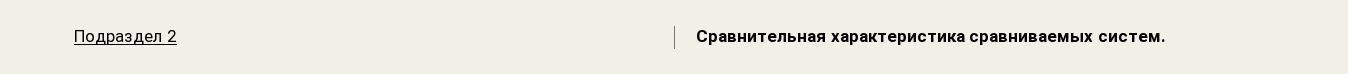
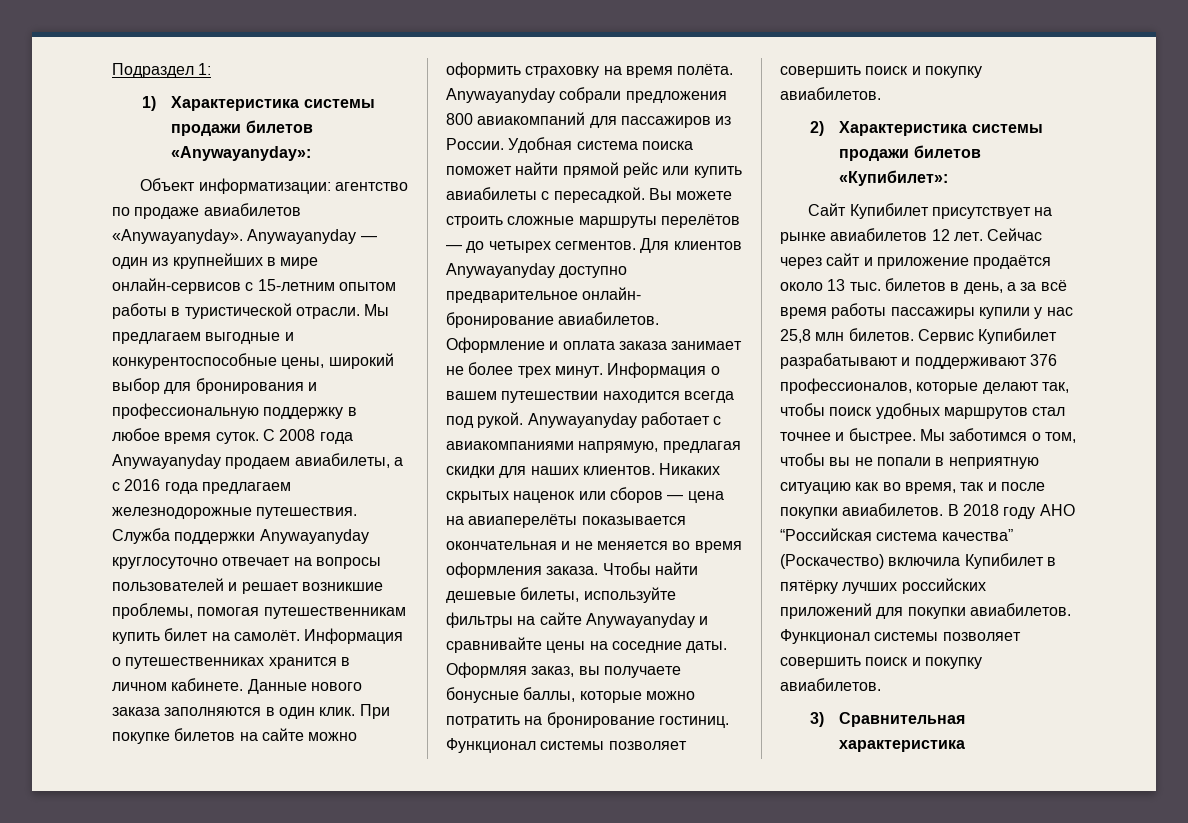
- Подраздел 2
- Сравнительная характеристика сравниваемых систем.
+ Подраздел 1:
+ 1) Характеристика системы продажи билетов «Anywayanyday»:
+ Объект информатизации: агентство по продаже авиабилетов «Anywayanyday». Anywayanyday — один из крупнейших в мире онлайн-сервисов с 15-летним опытом работы в туристической отрасли. Мы предлагаем выгодные и конкурентоспособные цены, широкий выбор для бронирования и профессиональную поддержку в любое время суток. С 2008 года Anywayanyday продаем авиабилеты, а с 2016 года предлагаем железнодорожные путешествия. Служба поддержки Anywayanyday круглосуточно отвечает на вопросы пользователей и решает возникшие проблемы, помогая путешественникам купить билет на самолёт. Информация о путешественниках хранится в личном кабинете. Данные нового заказа заполняются в один клик. При покупке билетов на сайте можно оформить страховку на время полёта. Anywayanyday собрали предложения 800 авиакомпаний для пассажиров из России. Удобная система поиска поможет найти прямой рейс или купить авиабилеты с пересадкой. Вы можете строить сложные маршруты перелётов — до четырех сегментов. Для клиентов Anywayanyday доступно предварительное онлайн- бронирование авиабилетов. Оформление и оплата заказа занимает не более трех минут. Информация о вашем путешествии находится всегда под рукой. Anywayanyday работает с авиакомпаниями напрямую, предлагая скидки для наших клиентов. Никаких скрытых наценок или сборов — цена на авиаперелёты показывается окончательная и не меняется во время оформления заказа. Чтобы найти дешевые билеты, используйте фильтры на сайте Anywayanyday и сравнивайте цены на соседние даты. Оформляя заказ, вы получаете бонусные баллы, которые можно потратить на бронирование гостиниц. Функционал системы позволяет совершить поиск и покупку авиабилетов.
+ 2) Характеристика системы продажи билетов «Купибилет»:
+ Сайт Купибилет присутствует на рынке авиабилетов 12 лет. Сейчас через сайт и приложение продаётся около 13 тыс. билетов в день, а за всё время работы пассажиры купили у нас 25,8 млн билетов. Сервис Купибилет разрабатывают и поддерживают 376 профессионалов, которые делают так, чтобы поиск удобных маршрутов стал точнее и быстрее. Мы заботимся о том, чтобы вы не попали в неприятную ситуацию как во время, так и после покупки авиабилетов. В 2018 году АНО “Российская система качества” (Роскачество) включила Купибилет в пятёрку лучших российских приложений для покупки авиабилетов. Функционал системы позволяет совершить поиск и покупку авиабилетов.
+ 3) Сравнительная характеристика

